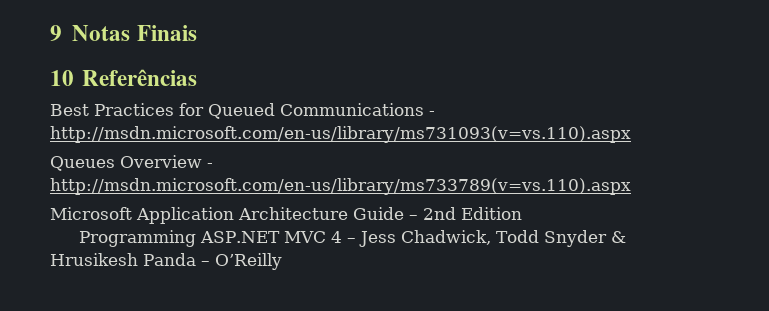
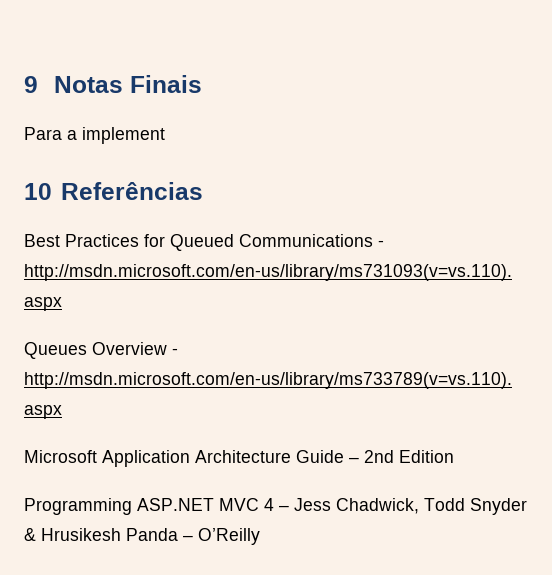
+ Para a implement

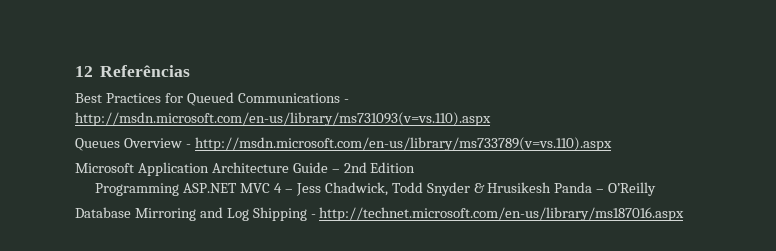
- 9 Notas Finais
- Para a implement
- 10 Referências
+ 12 Referências
+ Database Mirroring and Log Shipping - http://technet.microsoft.com/en-us/library/ms187016.aspx

